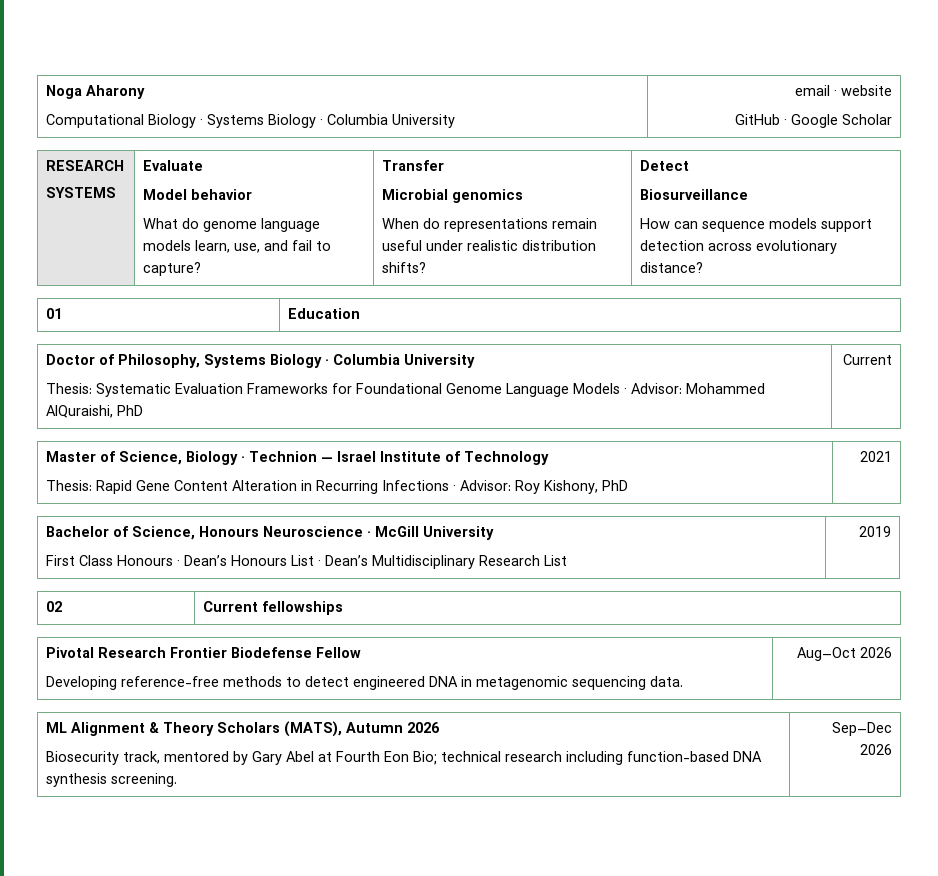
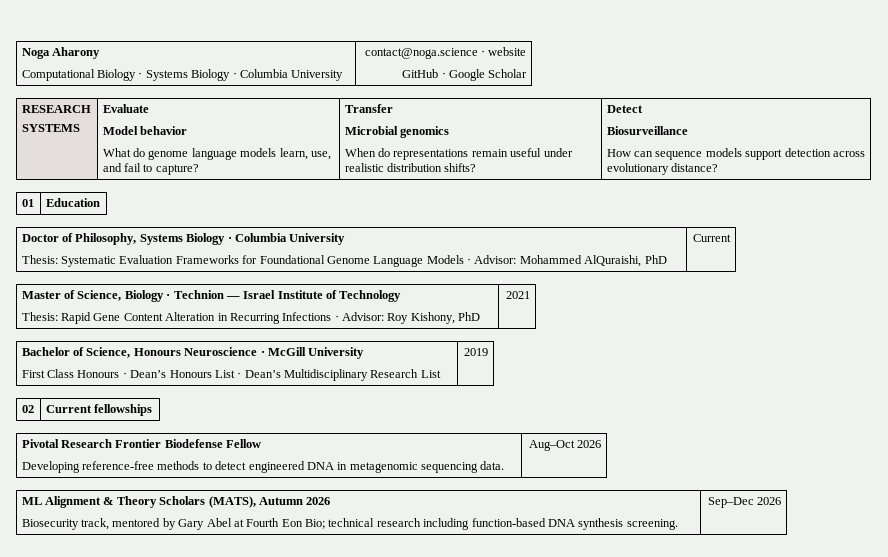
  Noga Aharony
- Computational Biology · Systems Biology · Columbia University | email · website
+ Computational Biology · Systems Biology · Columbia University | contact@noga.science · website

